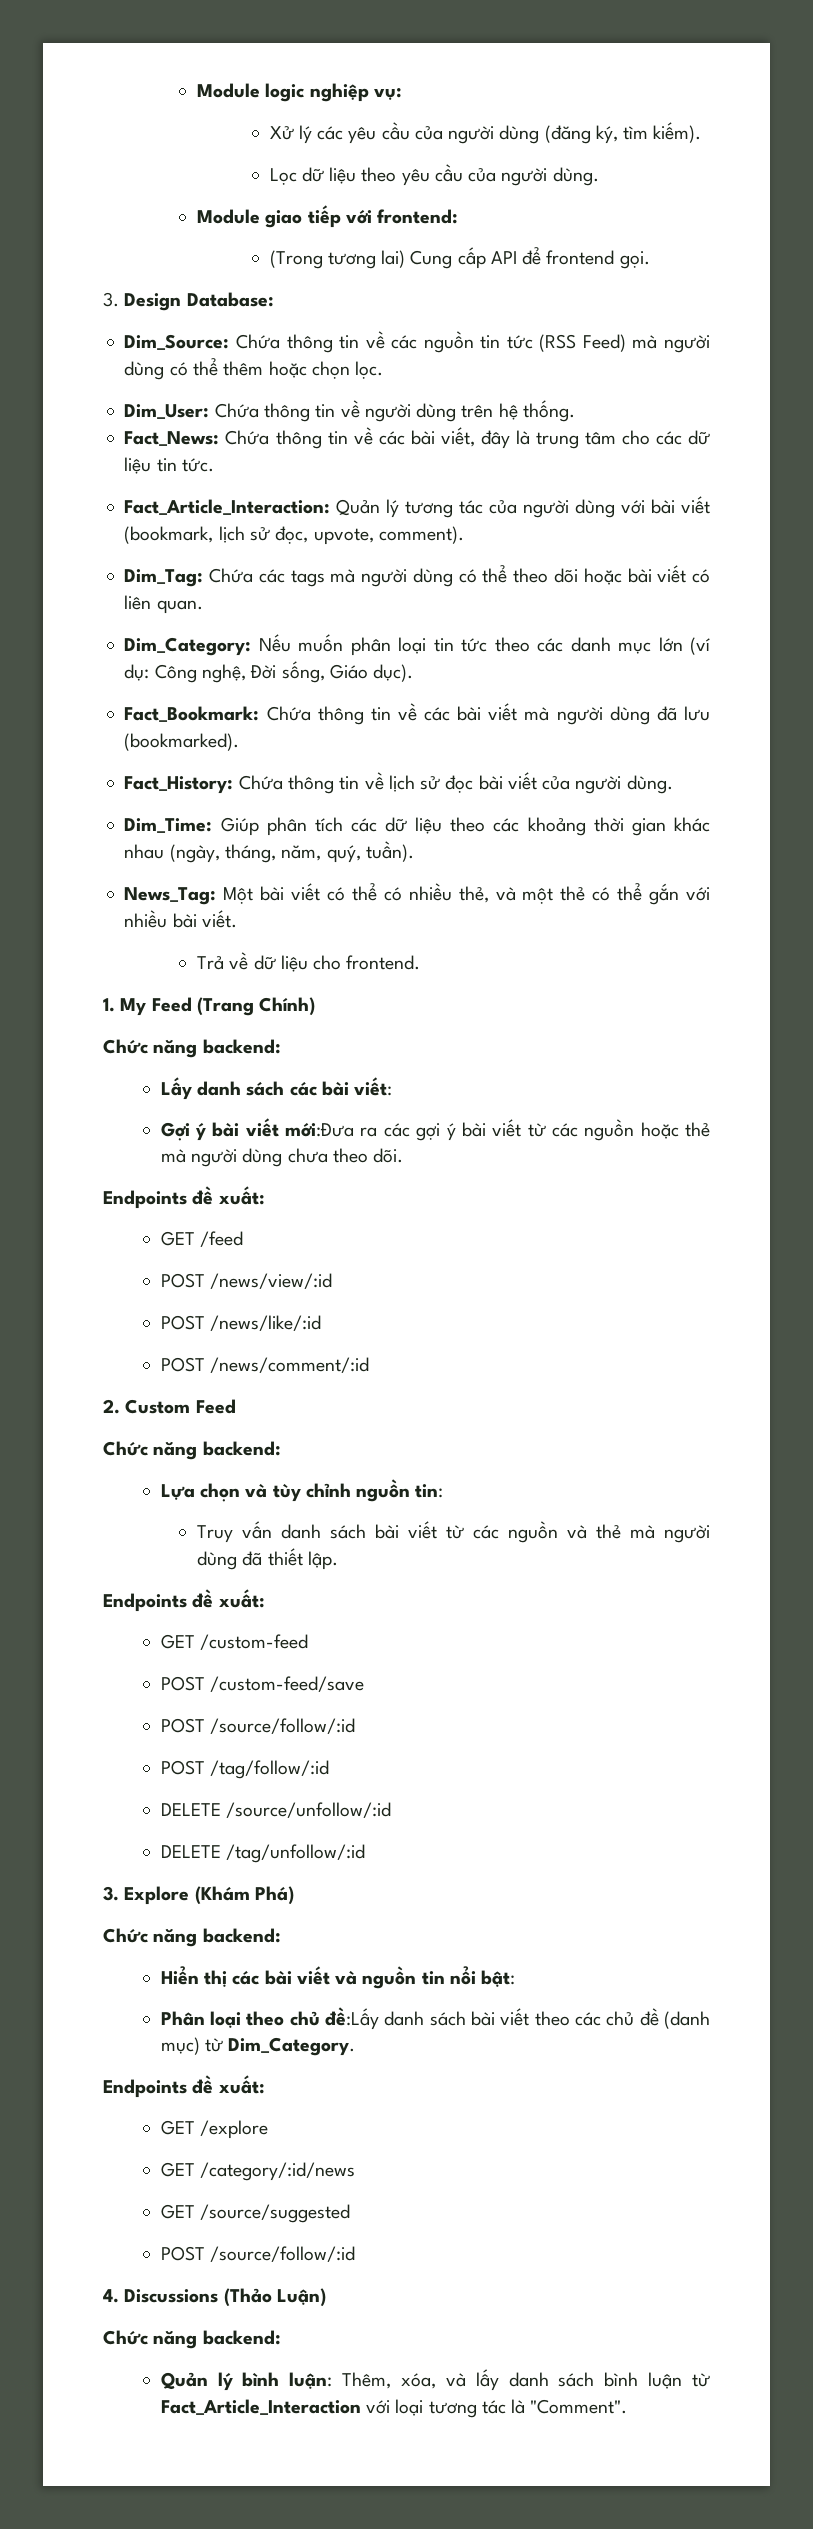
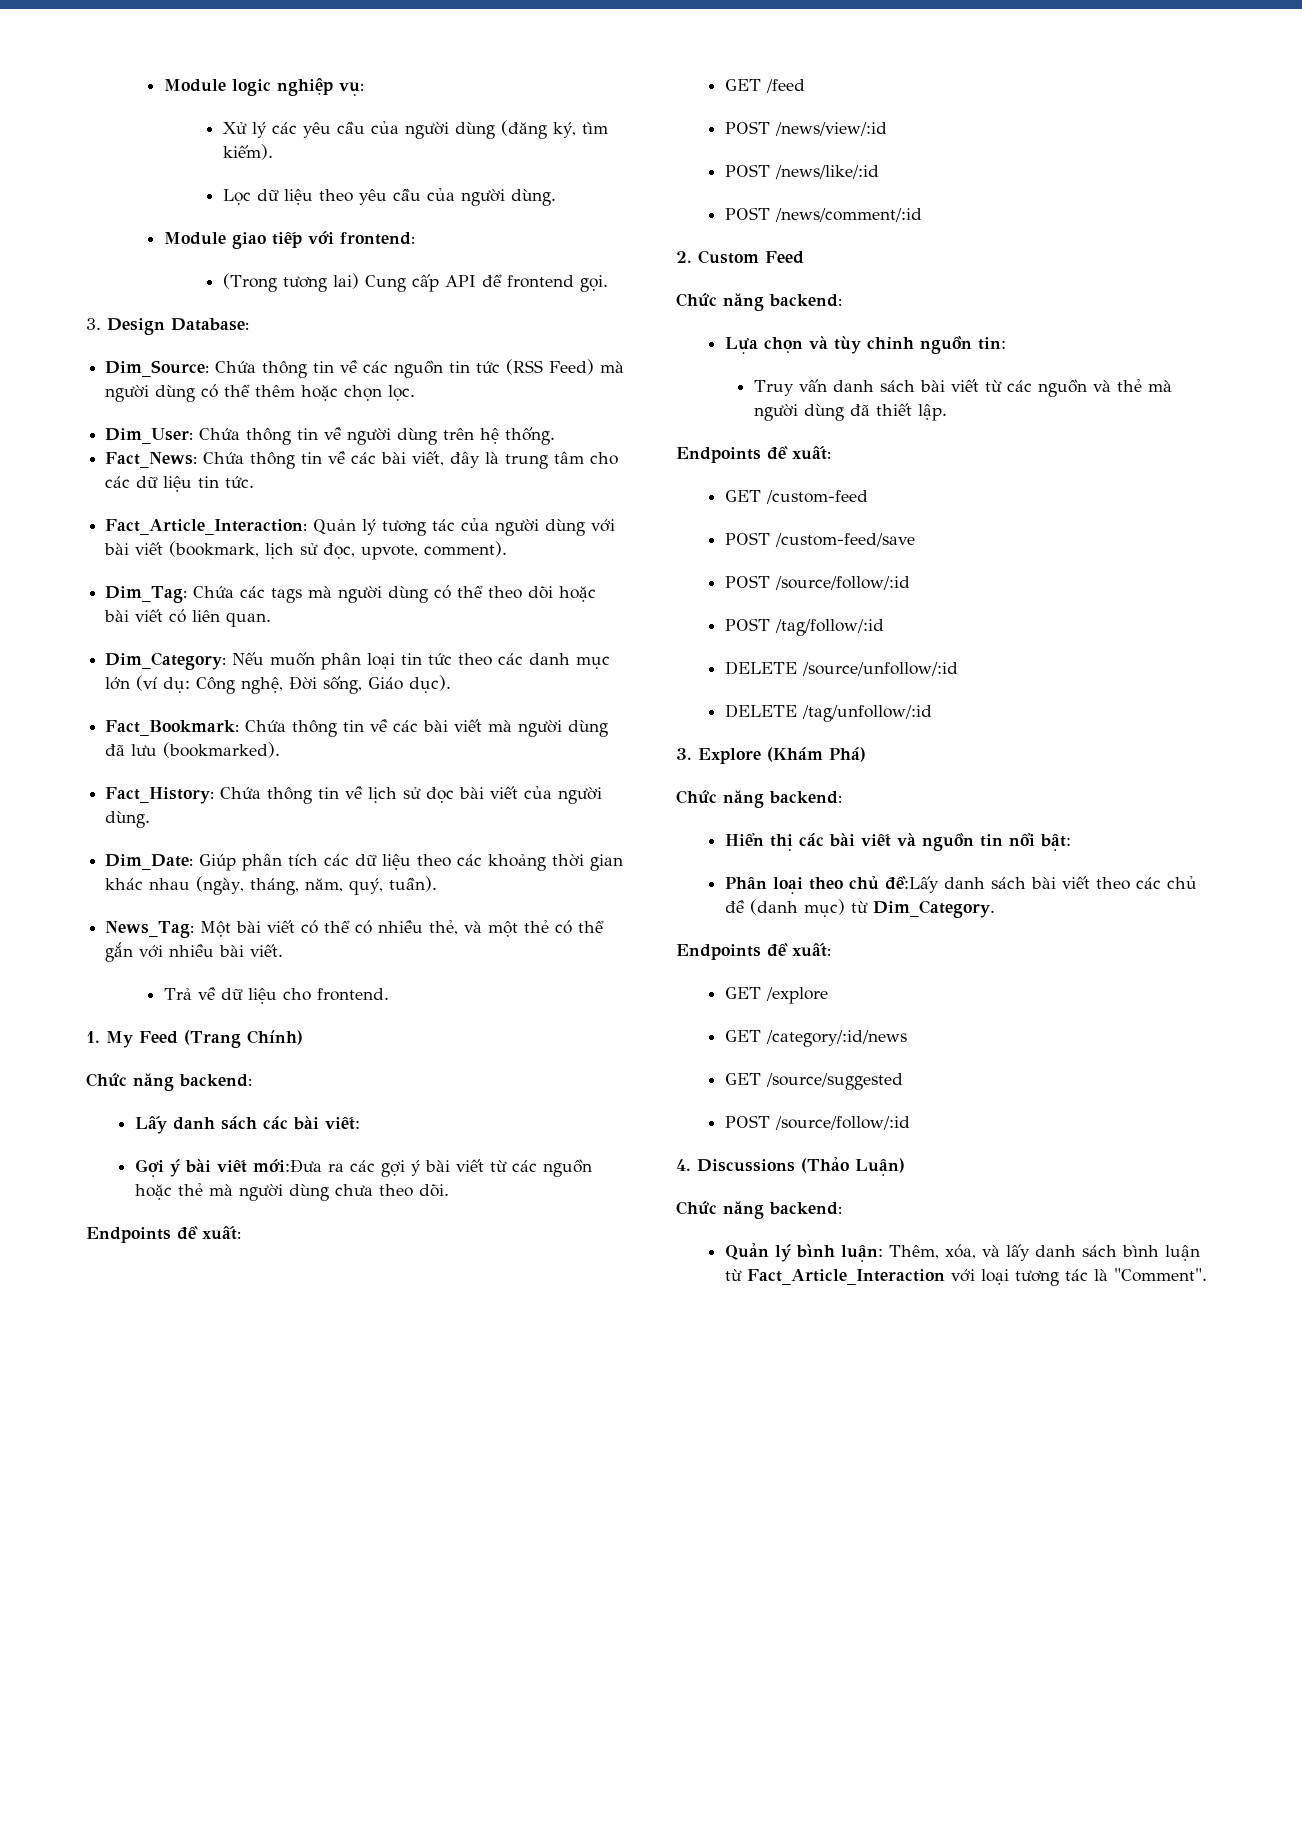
- Dim_Time: Giúp phân tích các dữ liệu theo các khoảng thời gian khác nhau (ngày, tháng, năm, quý, tuần).
+ Dim_Date: Giúp phân tích các dữ liệu theo các khoảng thời gian khác nhau (ngày, tháng, năm, quý, tuần).

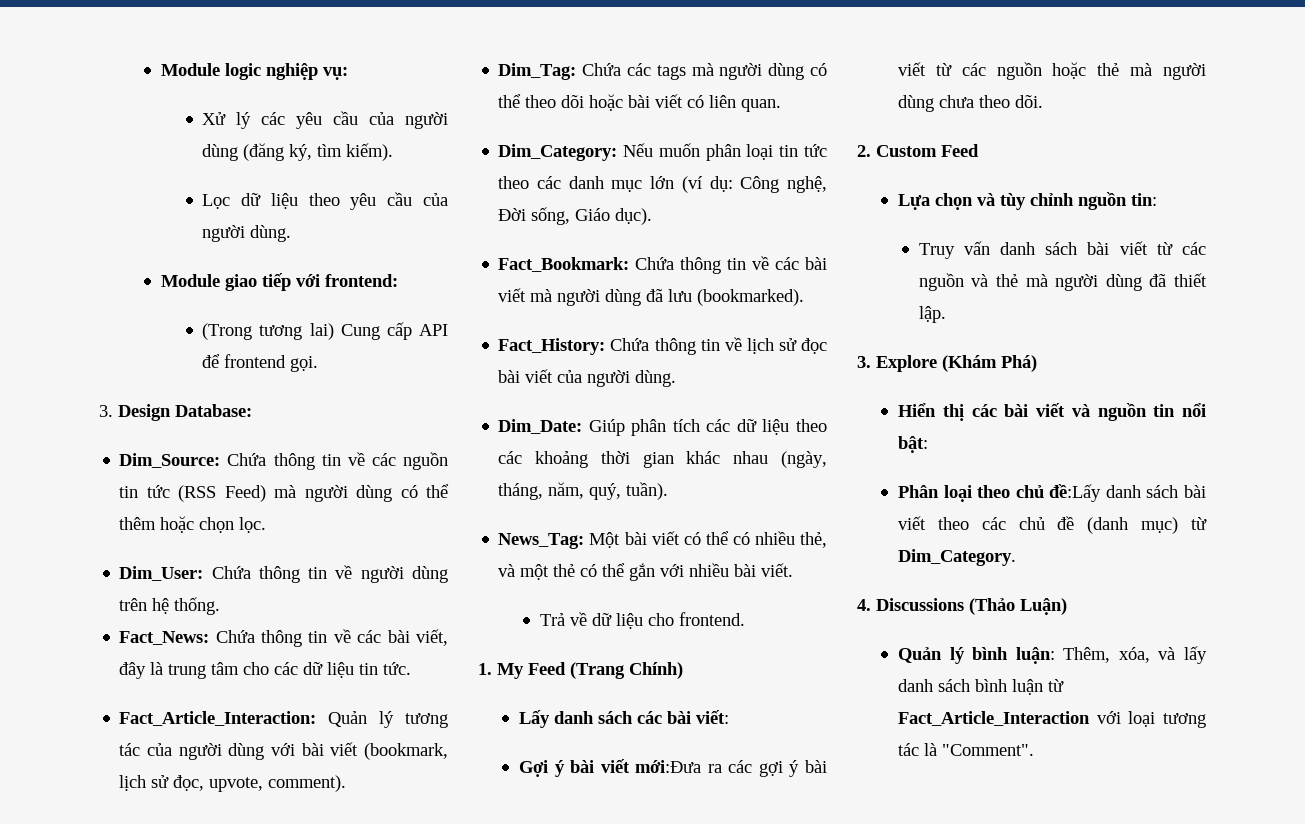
  1. My Feed (Trang Chính)
- Chức năng backend:
  Gợi ý bài viết mới:Đưa ra các gợi ý bài viết từ các nguồn hoặc thẻ mà người dùng chưa theo dõi.
- Endpoints đề xuất:
- GET /feed
- POST /news/view/:id
- POST /news/like/:id
- POST /news/comment/:id
  2. Custom Feed
- Chức năng backend:
  Truy vấn danh sách bài viết từ các nguồn và thẻ mà người dùng đã thiết lập.
- Endpoints đề xuất:
- GET /custom-feed
- POST /custom-feed/save
- POST /source/follow/:id
- POST /tag/follow/:id
- DELETE /source/unfollow/:id
- DELETE /tag/unfollow/:id
  3. Explore (Khám Phá)
- Chức năng backend:
  Phân loại theo chủ đề:Lấy danh sách bài viết theo các chủ đề (danh mục) từ Dim_Category.
- Endpoints đề xuất:
- GET /explore
- GET /category/:id/news
- GET /source/suggested
- POST /source/follow/:id
  4. Discussions (Thảo Luận)
- Chức năng backend:

